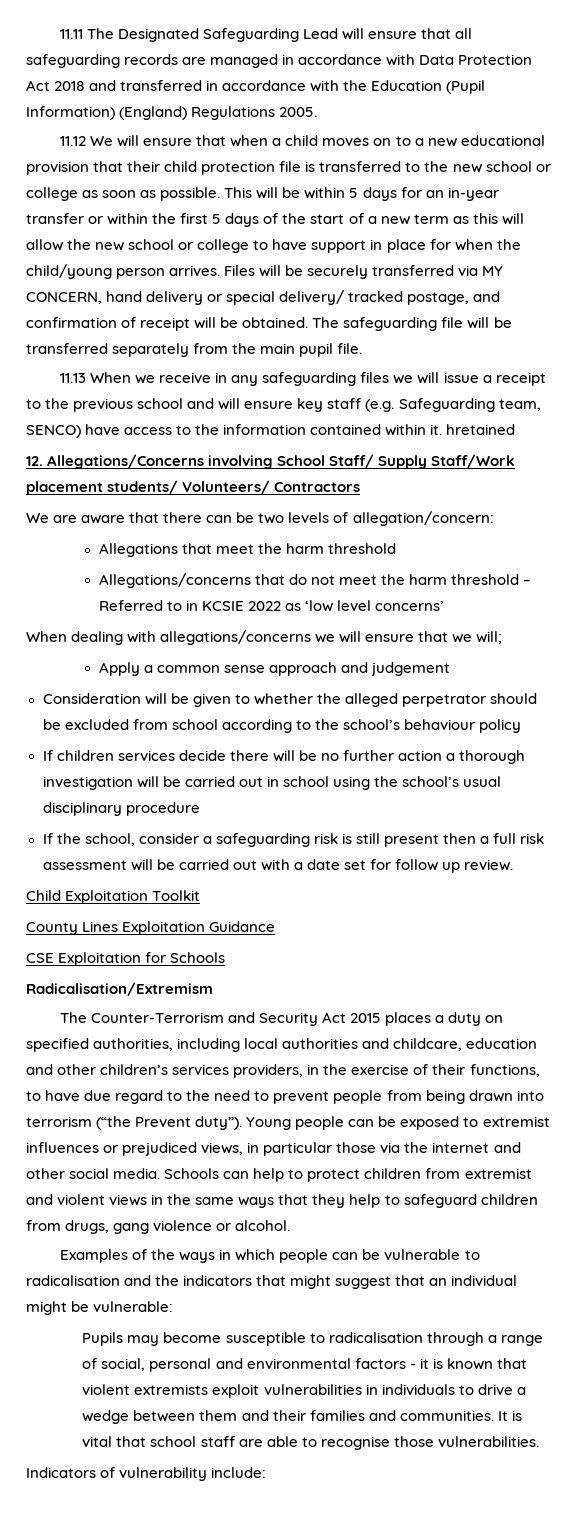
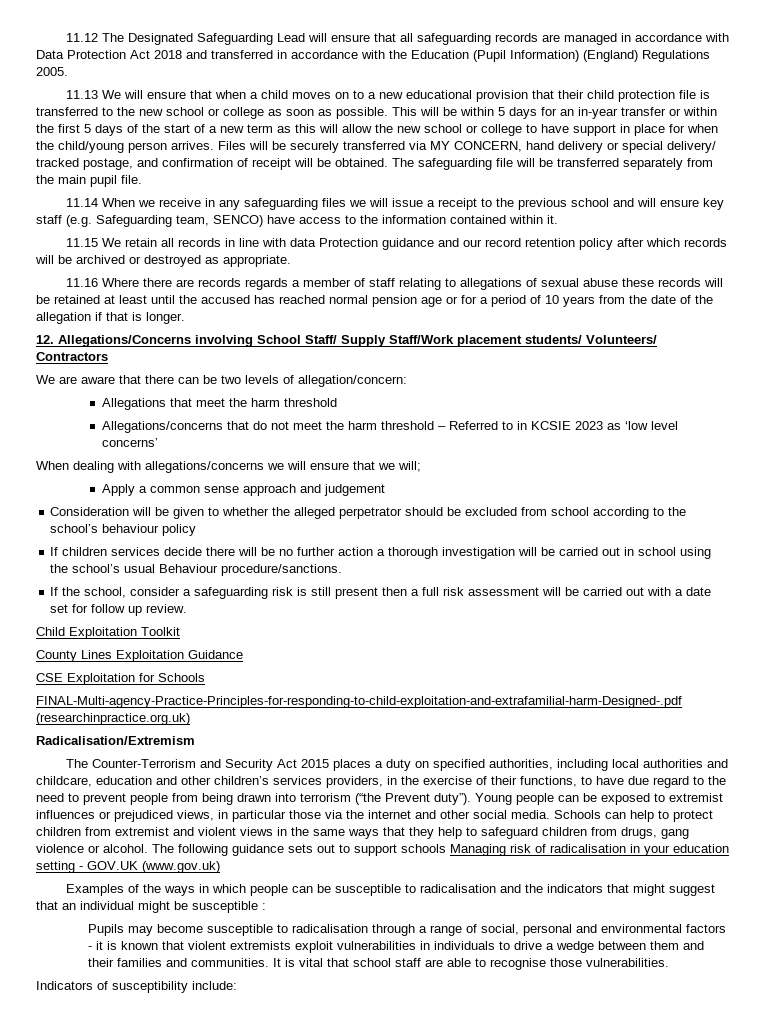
- 11.11 The Designated Safeguarding Lead will ensure that all safeguarding records are managed in accordance with Data Protection Act 2018 and transferred in accordance with the Education (Pupil Information) (England) Regulations 2005.
+ 11.12 The Designated Safeguarding Lead will ensure that all safeguarding records are managed in accordance with Data Protection Act 2018 and transferred in accordance with the Education (Pupil Information) (England) Regulations 2005.
- 11.12 We will ensure that when a child moves on to a new educational provision that their child protection file is transferred to the new school or college as soon as possible.
+ 11.13 We will ensure that when a child moves on to a new educational provision that their child protection file is transferred to the new school or college as soon as possible.
- 11.13 When we receive in any safeguarding files we will issue a receipt to the previous school and will ensure key staff (e.g. Safeguarding team, SENCO) have access to the information contained within it. hretained
+ 11.14 When we receive in any safeguarding files we will issue a receipt to the previous school and will ensure key staff (e.g. Safeguarding team, SENCO) have access to the information contained within it.
+ 11.15 We retain all records in line with data Protection guidance and our record retention policy after which records will be archived or destroyed as appropriate.
+ 11.16 Where there are records regards a member of staff relating to allegations of sexual abuse these records will be retained at least until the accused has reached normal pension age or for a period of 10 years from the date of the allegation if that is longer.
- Allegations/concerns that do not meet the harm threshold – Referred to in KCSIE 2022 as ‘low level concerns’
+ Allegations/concerns that do not meet the harm threshold – Referred to in KCSIE 2023 as ‘low level concerns’
- If children services decide there will be no further action a thorough investigation will be carried out in school using the school’s usual disciplinary procedure
+ If children services decide there will be no further action a thorough investigation will be carried out in school using the school’s usual Behaviour procedure/sanctions.
+ FINAL-Multi-agency-Practice-Principles-for-responding-to-child-exploitation-and-extrafamilial-harm-Designed-.pdf (researchinpractice.org.uk)
+ The following guidance sets out to support schools Managing risk of radicalisation in your education setting - GOV.UK (www.gov.uk)
- Examples of the ways in which people can be vulnerable to radicalisation and the indicators that might suggest that an individual might be vulnerable:
+ Examples of the ways in which people can be susceptible to radicalisation and the indicators that might suggest that an individual might be susceptible :
- Indicators of vulnerability include:
+ Indicators of susceptibility include:

